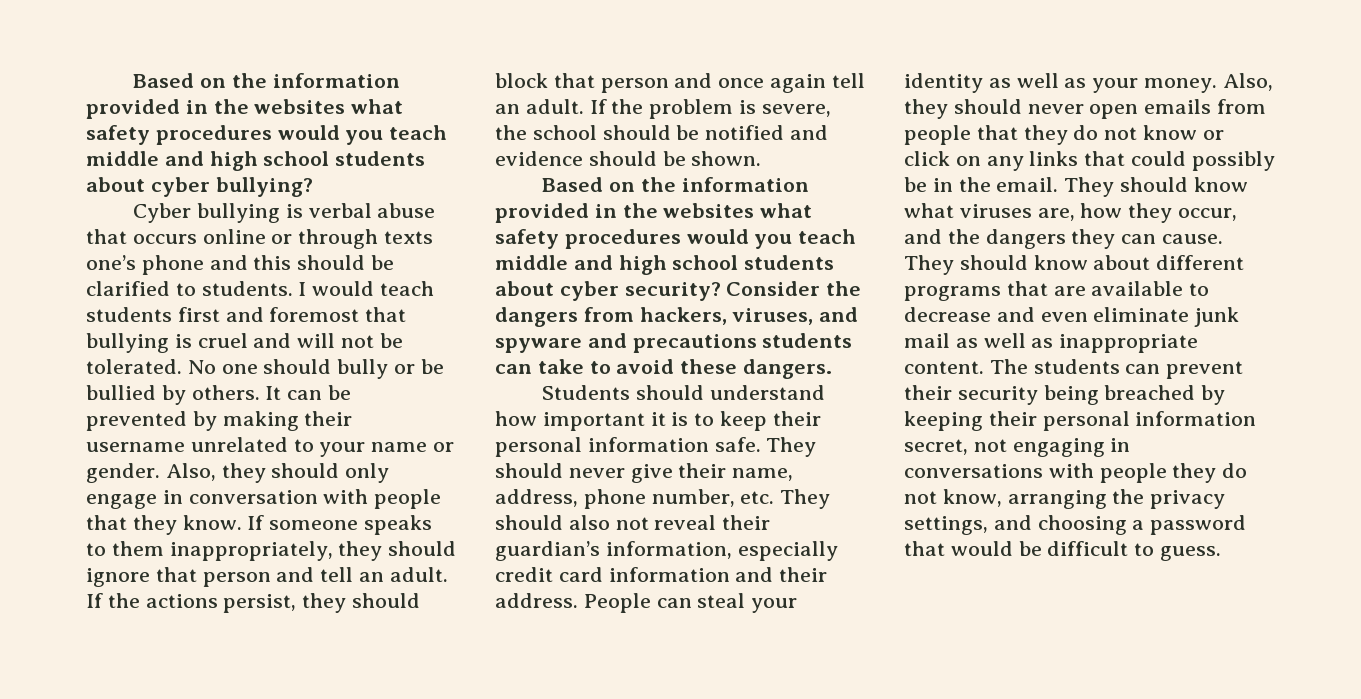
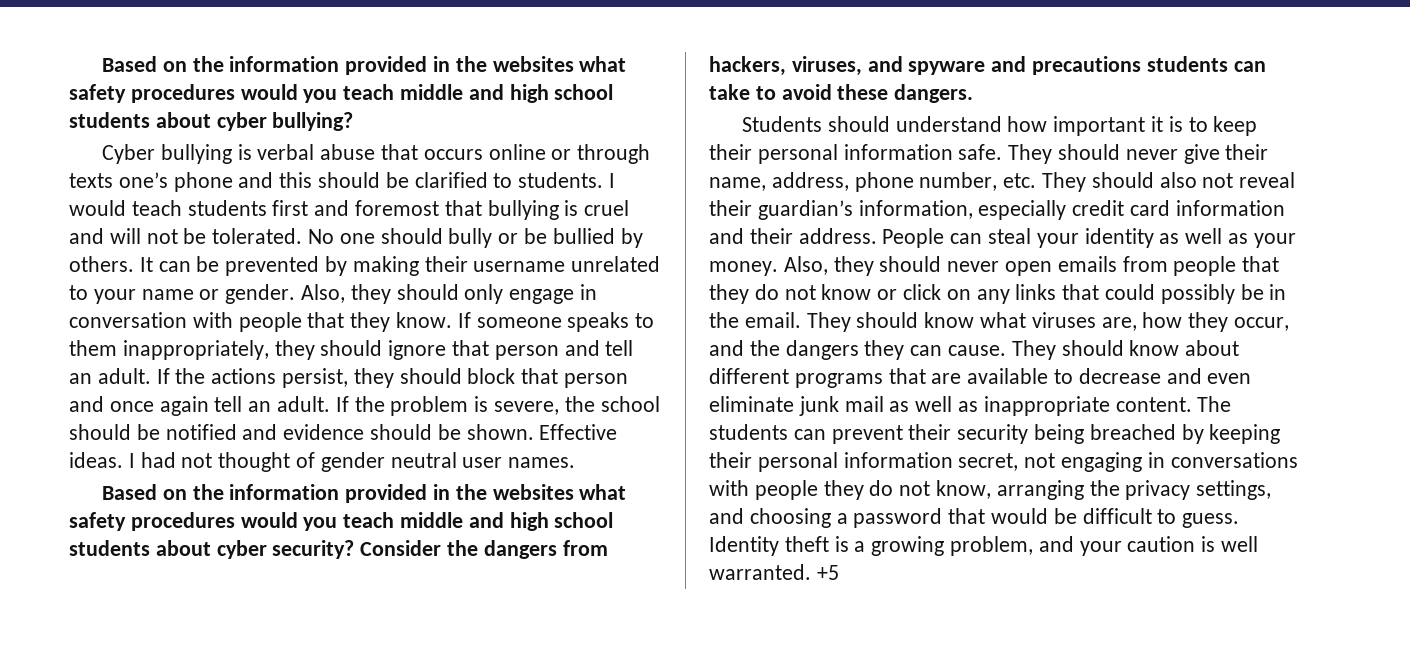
+ Effective ideas. I had not thought of gender neutral user names.
+ Identity theft is a growing problem, and your caution is well warranted. +5

